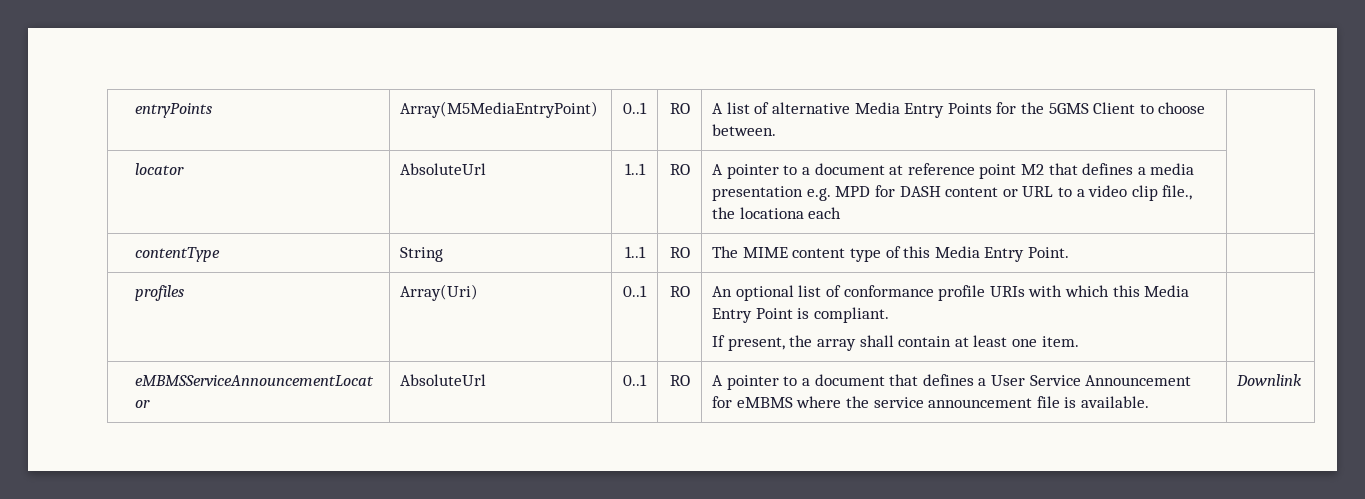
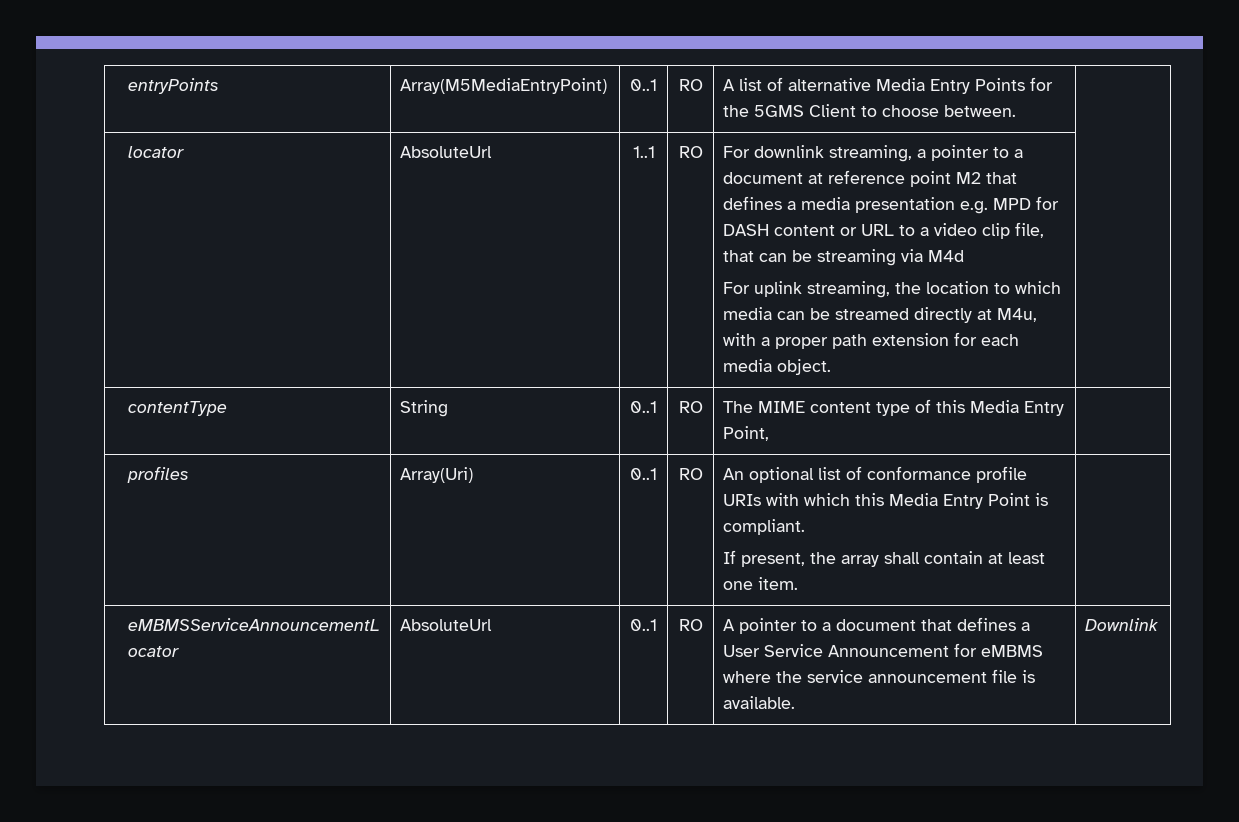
- A pointer to a document at reference point M2 that defines a media presentation e.g. MPD for DASH content or URL to a video clip file., the locationa each
+ For downlink streaming, a pointer to a document at reference point M2 that defines a media presentation e.g. MPD for DASH content or URL to a video clip file, that can be streaming via M4d
+ For uplink streaming, the location to which media can be streamed directly at M4u, with a proper path extension for each media object.
- contentType | String | 1..1 | RO | The MIME content type of this Media Entry Point. |
+ contentType | String | 0..1 | RO | The MIME content type of this Media Entry Point, |

